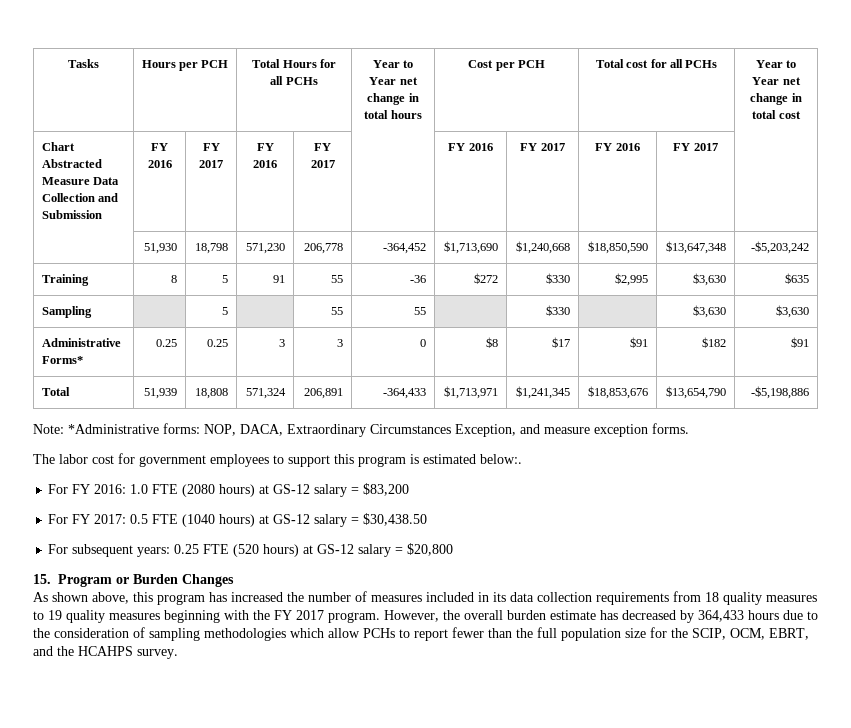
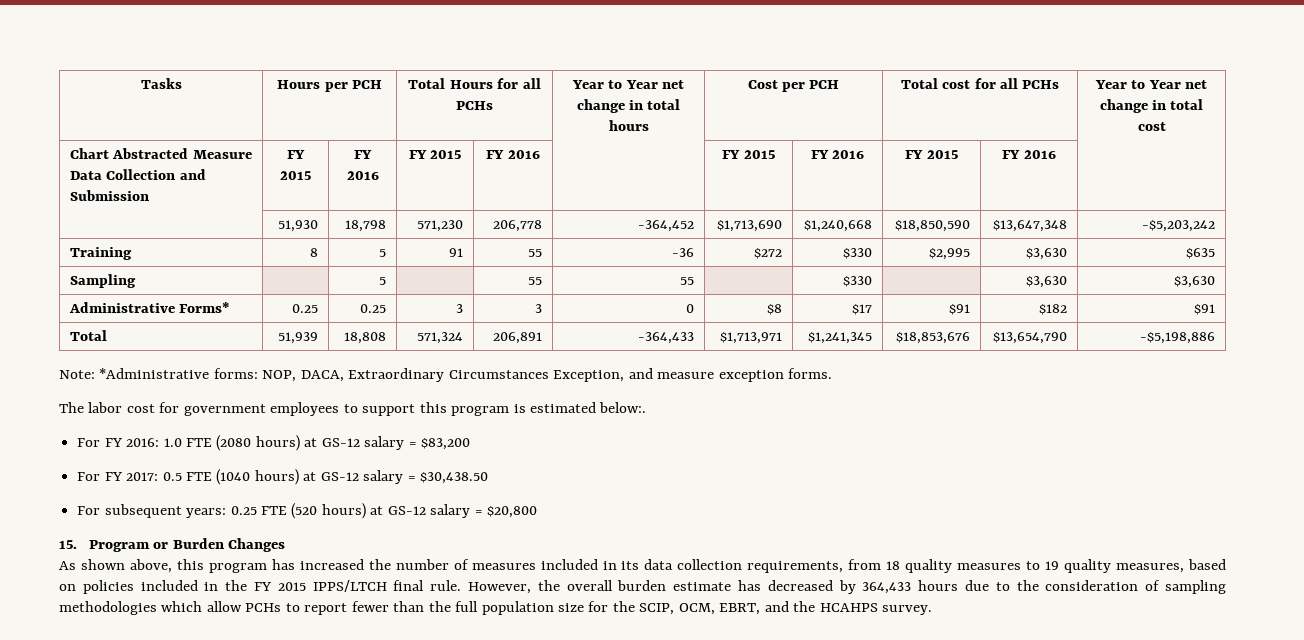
- Chart Abstracted Measure Data Collection and Submission | FY 2016 | FY 2017 | FY 2016 | FY 2017 | | FY 2016 | FY 2017 | FY 2016 | FY 2017 |
+ Chart Abstracted Measure Data Collection and Submission | FY 2015 | FY 2016 | FY 2015 | FY 2016 | | FY 2015 | FY 2016 | FY 2015 | FY 2016 |
- As shown above, this program has increased the number of measures included in its data collection requirements from 18 quality measures to 19 quality measures beginning with the FY 2017 program.
+ As shown above, this program has increased the number of measures included in its data collection requirements, from 18 quality measures to 19 quality measures, based on policies included in the FY 2015 IPPS/LTCH final rule.

